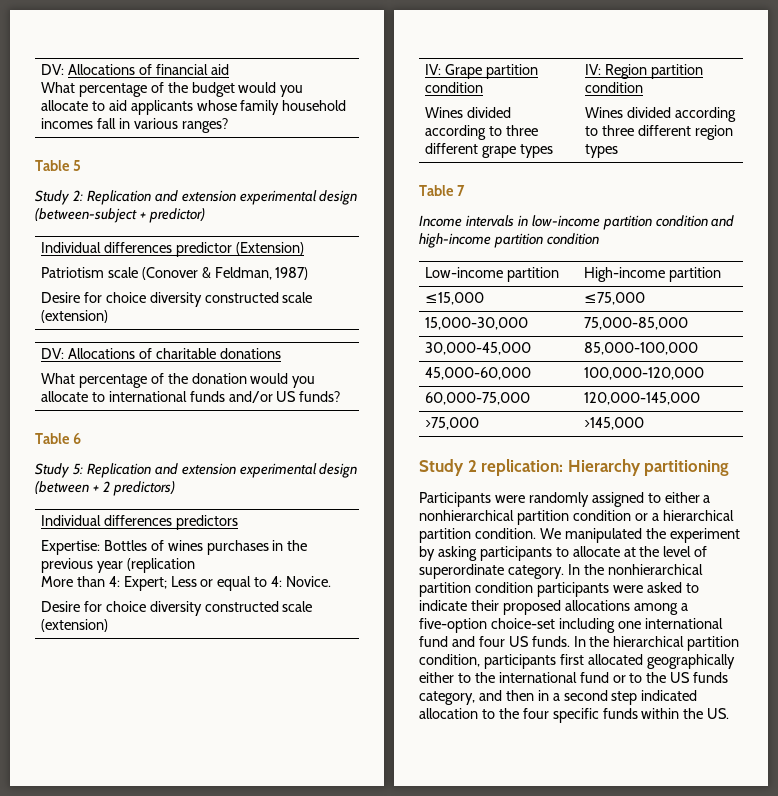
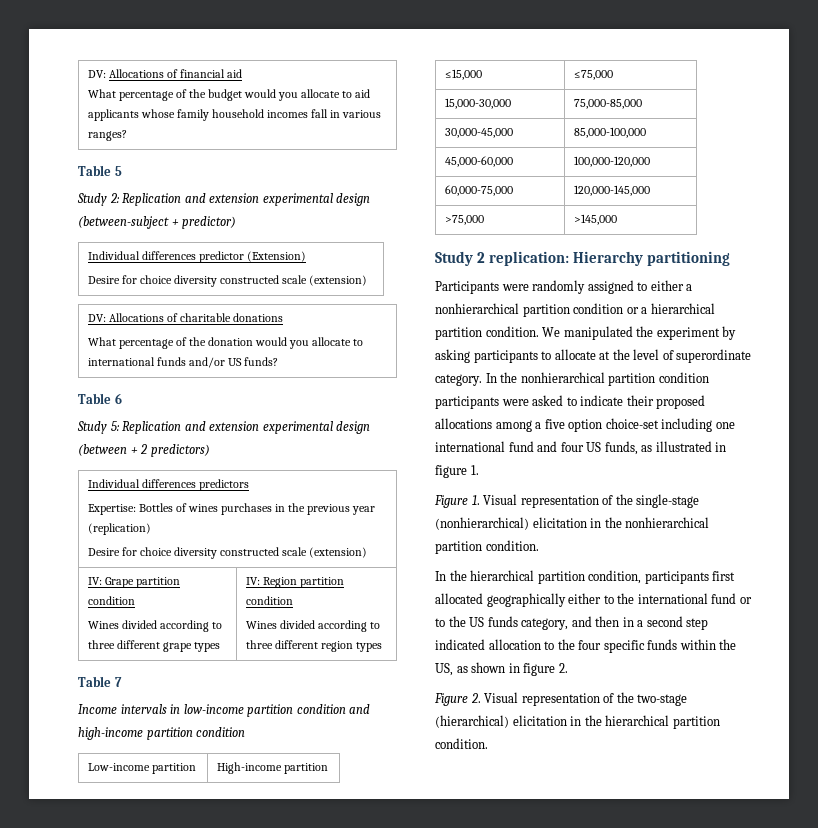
  Individual differences predictor (Extension)
- Patriotism scale (Conover & Feldman, 1987)
  Individual differences predictors
- Expertise: Bottles of wines purchases in the previous year (replication
- More than 4: Expert; Less or equal to 4: Novice.
+ Expertise: Bottles of wines purchases in the previous year (replication)
- In the nonhierarchical partition condition participants were asked to indicate their proposed allocations among a five-option choice-set including one international fund and four US funds. In the hierarchical partition condition, participants first allocated geographically either to the international fund or to the US funds category, and then in a second step indicated allocation to the four specific funds within the US.
+ In the nonhierarchical partition condition participants were asked to indicate their proposed allocations among a five option choice-set including one international fund and four US funds, as illustrated in figure 1.
+ Figure 1. Visual representation of the single-stage (nonhierarchical) elicitation in the nonhierarchical partition condition.
+ In the hierarchical partition condition, participants first allocated geographically either to the international fund or to the US funds category, and then in a second step indicated allocation to the four specific funds within the US, as shown in figure 2.
+ Figure 2. Visual representation of the two-stage (hierarchical) elicitation in the hierarchical partition condition.

